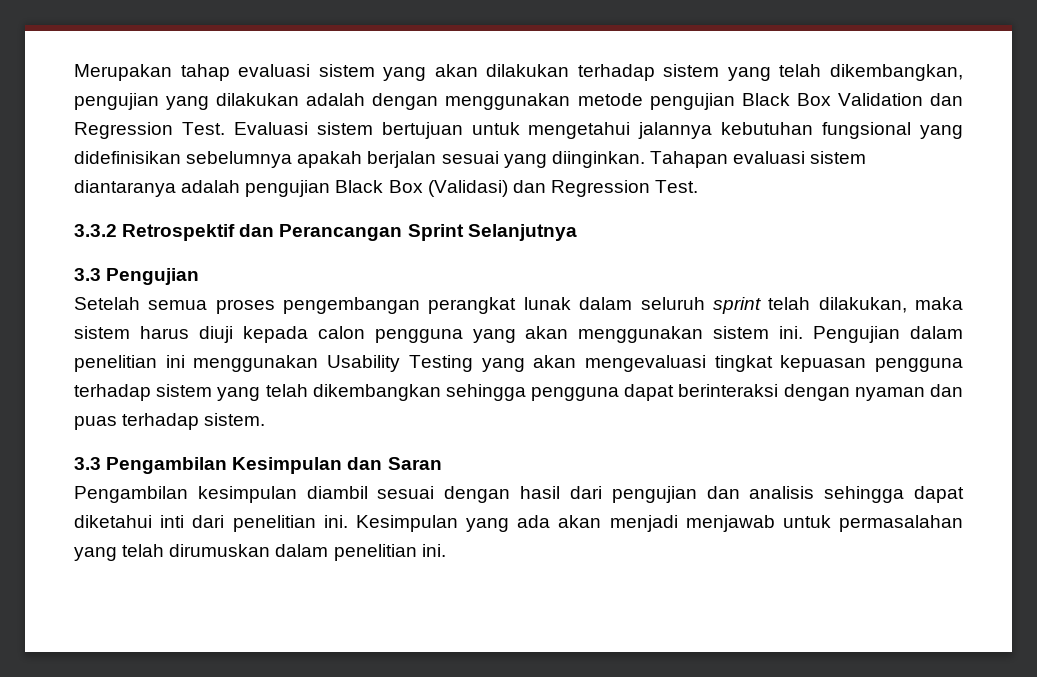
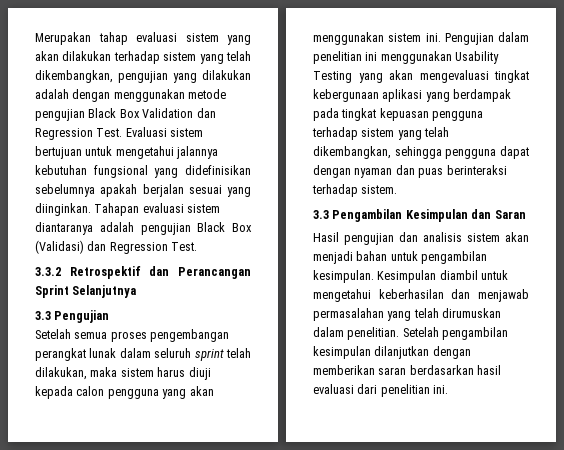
- Pengujian dalam penelitian ini menggunakan Usability Testing yang akan mengevaluasi tingkat kepuasan pengguna terhadap sistem yang telah dikembangkan sehingga pengguna dapat berinteraksi dengan nyaman dan puas terhadap sistem.
+ Pengujian dalam penelitian ini menggunakan Usability Testing yang akan mengevaluasi tingkat kebergunaan aplikasi yang berdampak pada tingkat kepuasan pengguna terhadap sistem yang telah dikembangkan, sehingga pengguna dapat dengan nyaman dan puas berinteraksi terhadap sistem.
- Pengambilan kesimpulan diambil sesuai dengan hasil dari pengujian dan analisis sehingga dapat diketahui inti dari penelitian ini. Kesimpulan yang ada akan menjadi menjawab untuk permasalahan yang telah dirumuskan dalam penelitian ini.
+ Hasil pengujian dan analisis sistem akan menjadi bahan untuk pengambilan kesimpulan. Kesimpulan diambil untuk mengetahui keberhasilan dan menjawab permasalahan yang telah dirumuskan dalam penelitian. Setelah pengambilan kesimpulan dilanjutkan dengan memberikan saran berdasarkan hasil evaluasi dari penelitian ini.

